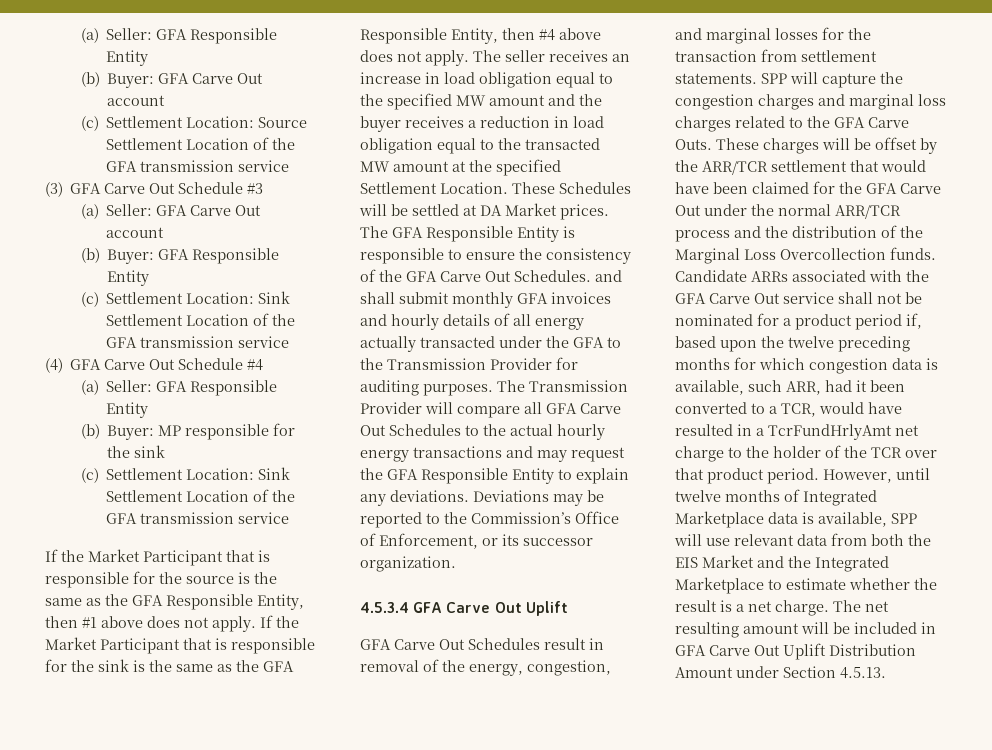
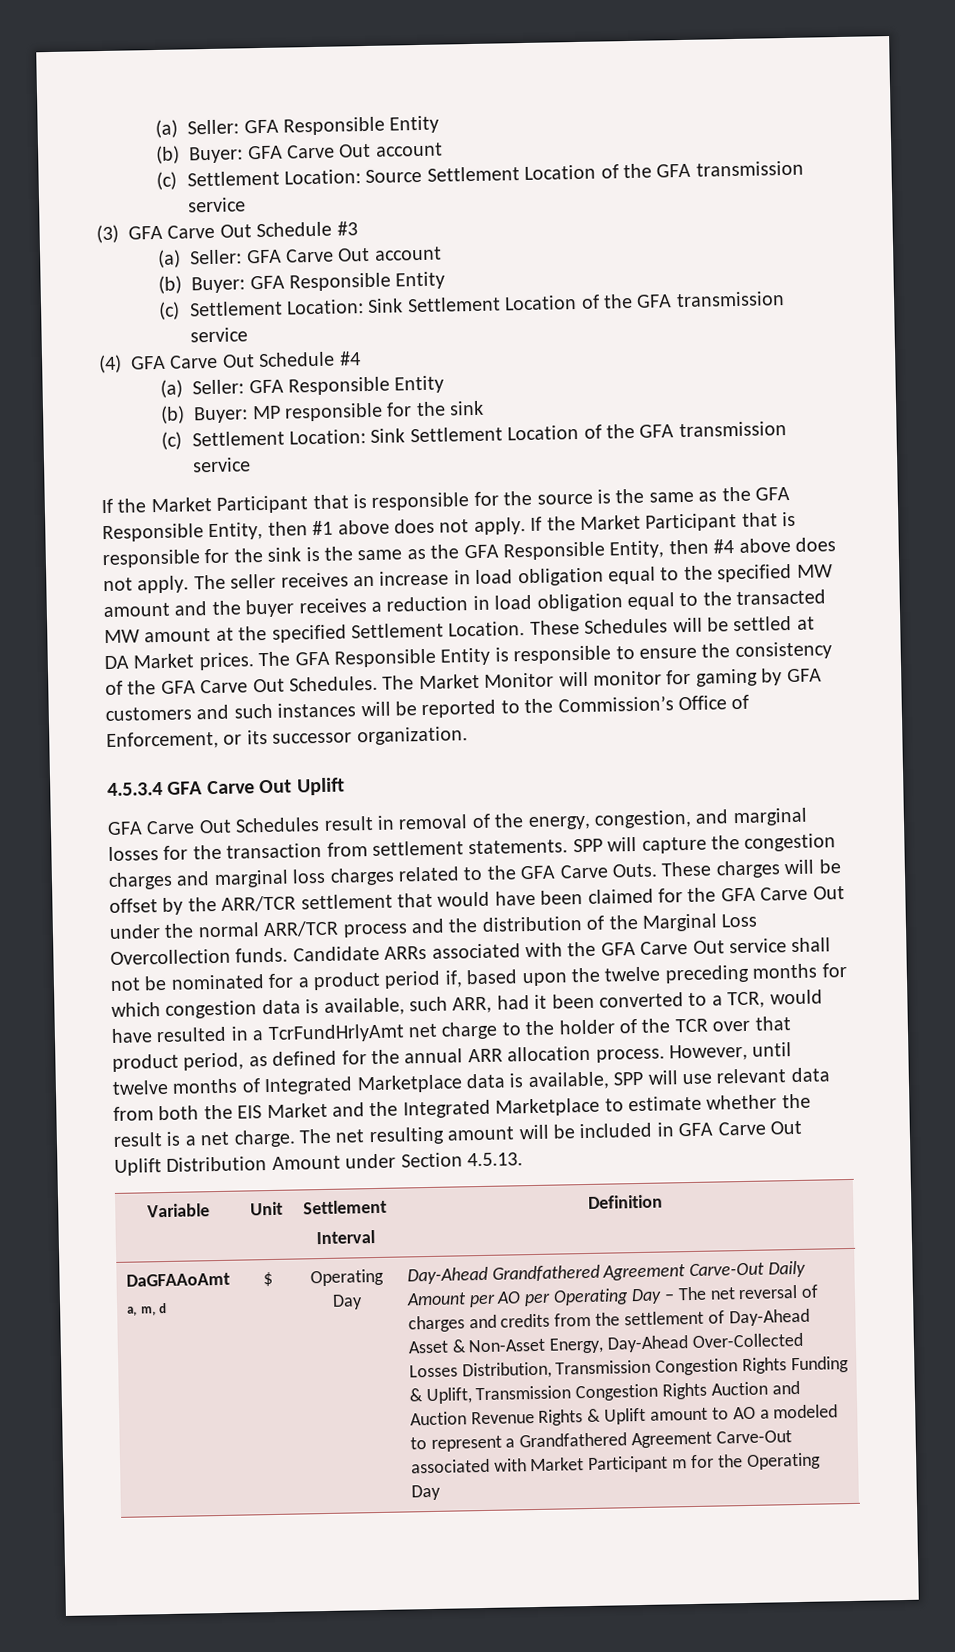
- The GFA Responsible Entity is responsible to ensure the consistency of the GFA Carve Out Schedules. and shall submit monthly GFA invoices and hourly details of all energy actually transacted under the GFA to the Transmission Provider for auditing purposes. The Transmission Provider will compare all GFA Carve Out Schedules to the actual hourly energy transactions and may request the GFA Responsible Entity to explain any deviations. Deviations may be reported to the Commission’s Office of Enforcement, or its successor organization.
+ The GFA Responsible Entity is responsible to ensure the consistency of the GFA Carve Out Schedules. The Market Monitor will monitor for gaming by GFA customers and such instances will be reported to the Commission’s Office of Enforcement, or its successor organization.
- Candidate ARRs associated with the GFA Carve Out service shall not be nominated for a product period if, based upon the twelve preceding months for which congestion data is available, such ARR, had it been converted to a TCR, would have resulted in a TcrFundHrlyAmt net charge to the holder of the TCR over that product period.
+ Candidate ARRs associated with the GFA Carve Out service shall not be nominated for a product period if, based upon the twelve preceding months for which congestion data is available, such ARR, had it been converted to a TCR, would have resulted in a TcrFundHrlyAmt net charge to the holder of the TCR over that product period, as defined for the annual ARR allocation process.
+ Variable | Unit | Settlement
+ Interval | Definition
+ DaGFAAoAmt a, m, d | $ | Operating Day | Day-Ahead Grandfathered Agreement Carve-Out Daily Amount per AO per Operating Day – The net reversal of charges and credits from the settlement of Day-Ahead Asset & Non-Asset Energy, Day-Ahead Over-Collected Losses Distribution, Transmission Congestion Rights Funding & Uplift, Transmission Congestion Rights Auction and Auction Revenue Rights & Uplift amount to AO a modeled to represent a Grandfathered Agreement Carve-Out associated with Market Participant m for the Operating Day

